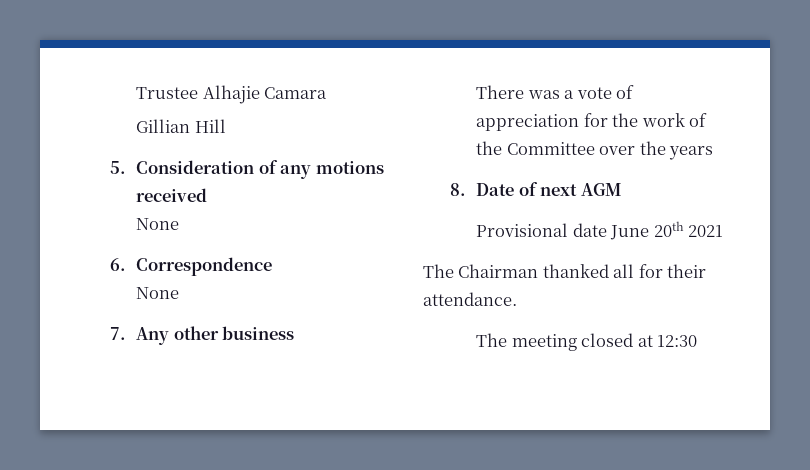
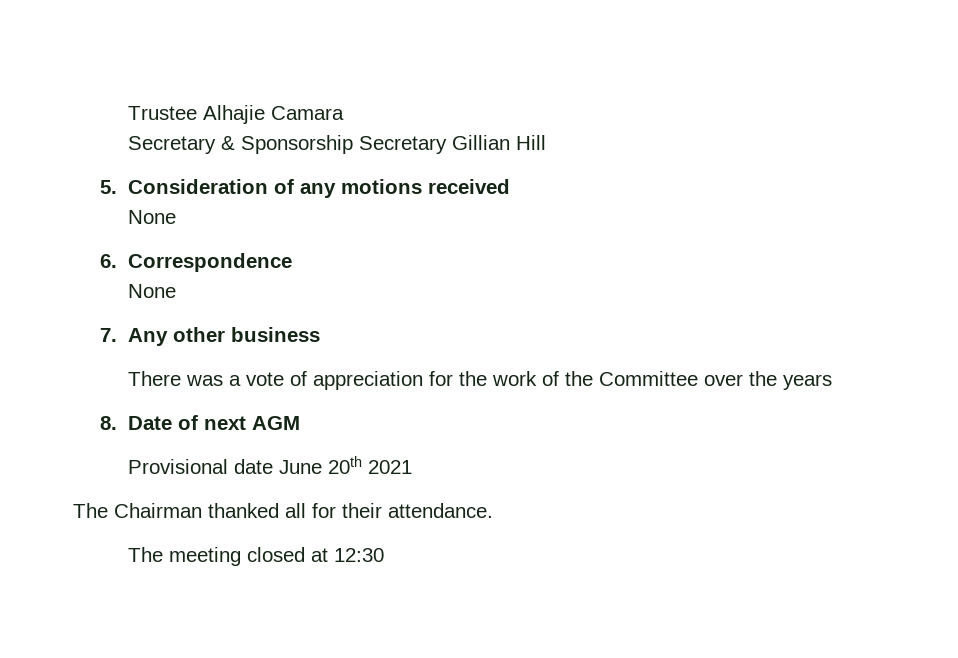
- Gillian Hill
+ Secretary & Sponsorship Secretary Gillian Hill

